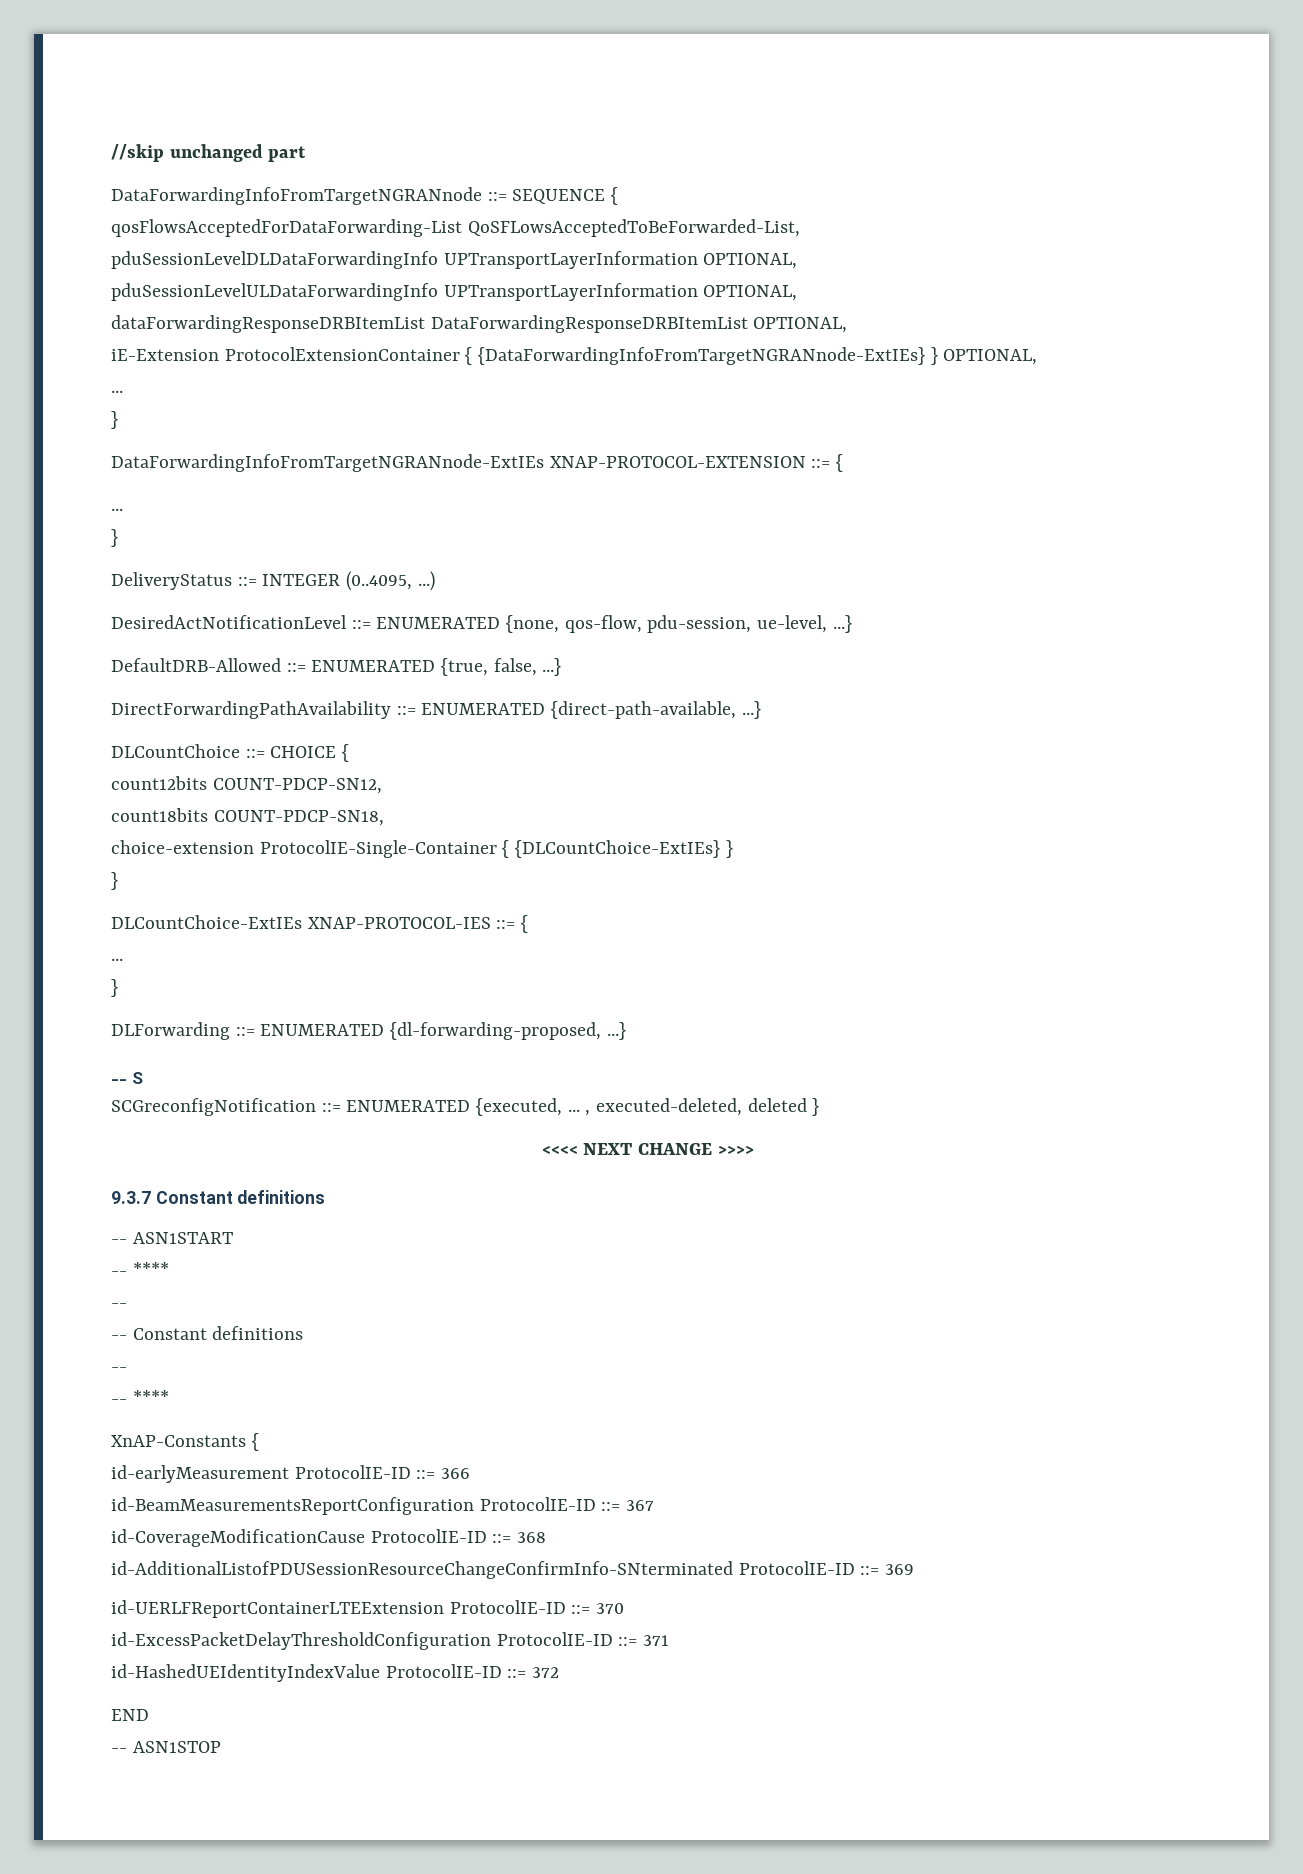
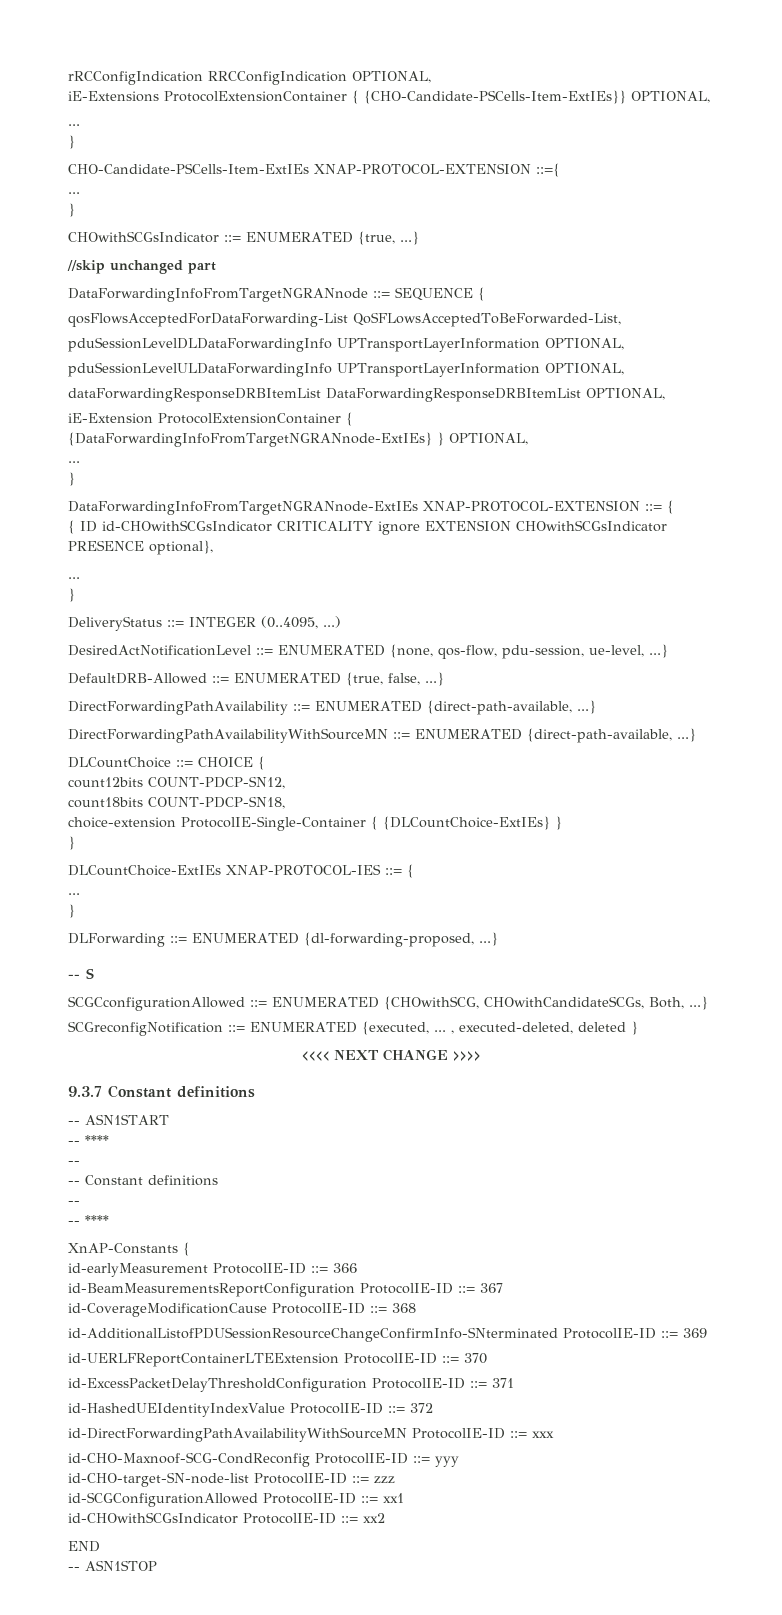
+ rRCConfigIndication RRCConfigIndication OPTIONAL,
+ iE-Extensions ProtocolExtensionContainer { {CHO-Candidate-PSCells-Item-ExtIEs}} OPTIONAL,
+ ...
+ }
+ CHO-Candidate-PSCells-Item-ExtIEs XNAP-PROTOCOL-EXTENSION ::={
+ ...
+ }
+ CHOwithSCGsIndicator ::= ENUMERATED {true, ...}
+ { ID id-CHOwithSCGsIndicator CRITICALITY ignore EXTENSION CHOwithSCGsIndicator PRESENCE optional},
+ DirectForwardingPathAvailabilityWithSourceMN ::= ENUMERATED {direct-path-available, ...}
+ SCGCconfigurationAllowed ::= ENUMERATED {CHOwithSCG, CHOwithCandidateSCGs, Both, ...}
+ id-DirectForwardingPathAvailabilityWithSourceMN ProtocolIE-ID ::= xxx
+ id-CHO-Maxnoof-SCG-CondReconfig ProtocolIE-ID ::= yyy
+ id-CHO-target-SN-node-list ProtocolIE-ID ::= zzz
+ id-SCGConfigurationAllowed ProtocolIE-ID ::= xx1
+ id-CHOwithSCGsIndicator ProtocolIE-ID ::= xx2

